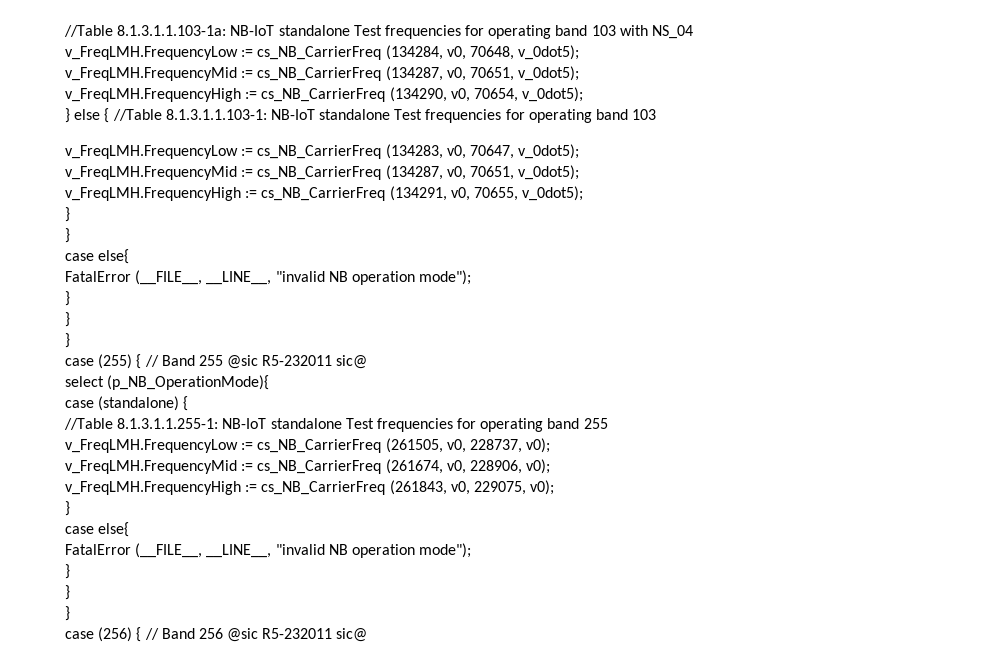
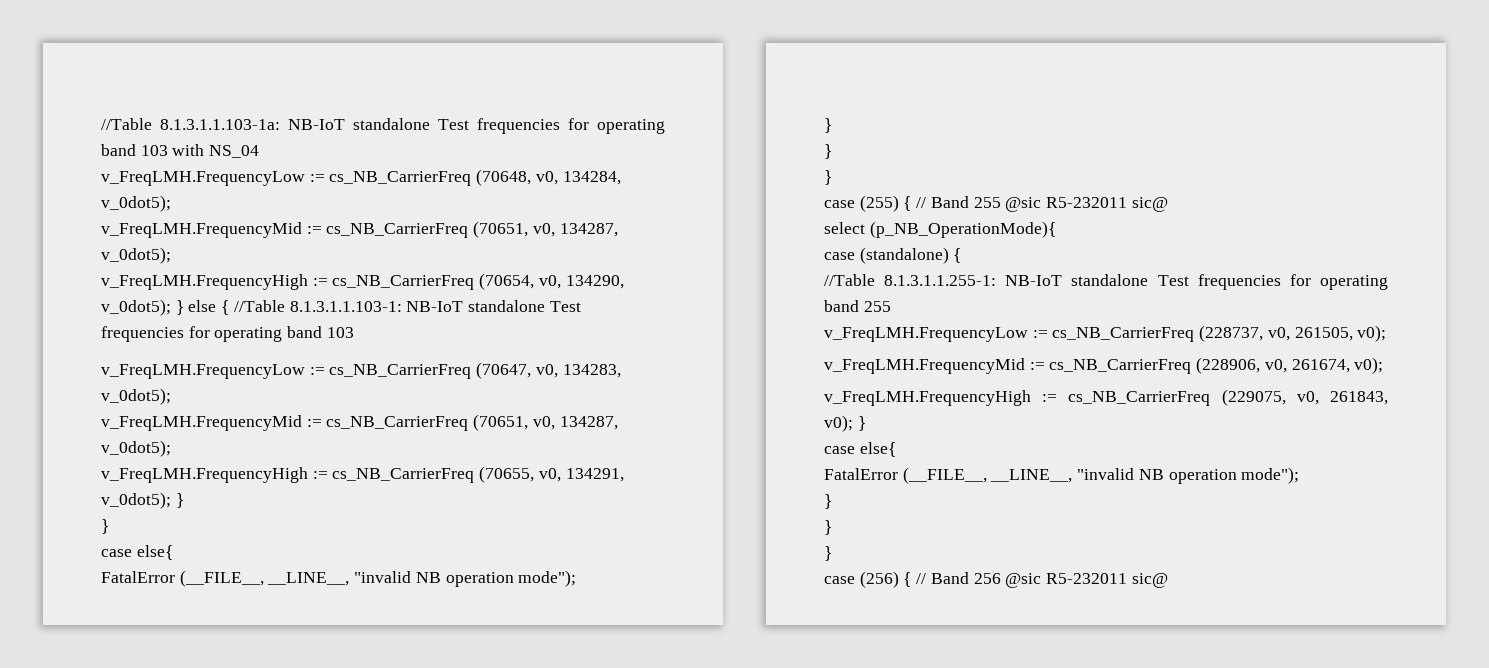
- v_FreqLMH.FrequencyLow := cs_NB_CarrierFreq (134284, v0, 70648, v_0dot5);
- v_FreqLMH.FrequencyMid := cs_NB_CarrierFreq (134287, v0, 70651, v_0dot5);
- v_FreqLMH.FrequencyHigh := cs_NB_CarrierFreq (134290, v0, 70654, v_0dot5);
- } else { //Table 8.1.3.1.1.103-1: NB-IoT standalone Test frequencies for operating band 103
+ v_FreqLMH.FrequencyLow := cs_NB_CarrierFreq (70648, v0, 134284, v_0dot5);
+ v_FreqLMH.FrequencyMid := cs_NB_CarrierFreq (70651, v0, 134287, v_0dot5);
+ v_FreqLMH.FrequencyHigh := cs_NB_CarrierFreq (70654, v0, 134290, v_0dot5); } else { //Table 8.1.3.1.1.103-1: NB-IoT standalone Test frequencies for operating band 103
- v_FreqLMH.FrequencyLow := cs_NB_CarrierFreq (134283, v0, 70647, v_0dot5);
- v_FreqLMH.FrequencyMid := cs_NB_CarrierFreq (134287, v0, 70651, v_0dot5);
- v_FreqLMH.FrequencyHigh := cs_NB_CarrierFreq (134291, v0, 70655, v_0dot5);
- }
+ v_FreqLMH.FrequencyLow := cs_NB_CarrierFreq (70647, v0, 134283, v_0dot5);
+ v_FreqLMH.FrequencyMid := cs_NB_CarrierFreq (70651, v0, 134287, v_0dot5);
+ v_FreqLMH.FrequencyHigh := cs_NB_CarrierFreq (70655, v0, 134291, v_0dot5); }
- v_FreqLMH.FrequencyLow := cs_NB_CarrierFreq (261505, v0, 228737, v0);
+ v_FreqLMH.FrequencyLow := cs_NB_CarrierFreq (228737, v0, 261505, v0);
- v_FreqLMH.FrequencyMid := cs_NB_CarrierFreq (261674, v0, 228906, v0);
+ v_FreqLMH.FrequencyMid := cs_NB_CarrierFreq (228906, v0, 261674, v0);
- v_FreqLMH.FrequencyHigh := cs_NB_CarrierFreq (261843, v0, 229075, v0);
- }
+ v_FreqLMH.FrequencyHigh := cs_NB_CarrierFreq (229075, v0, 261843, v0); }

